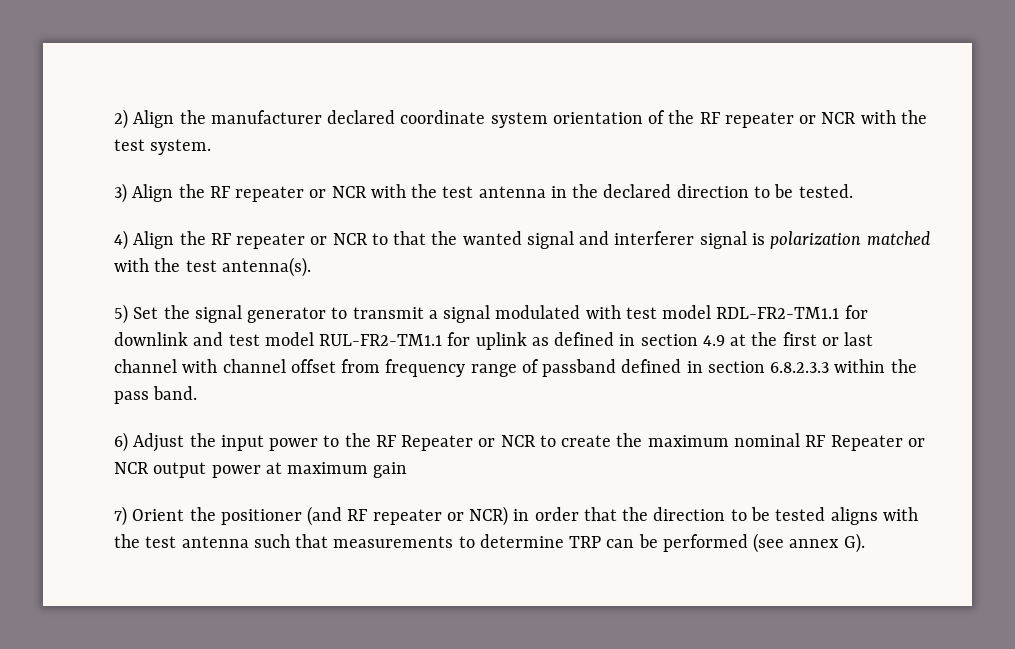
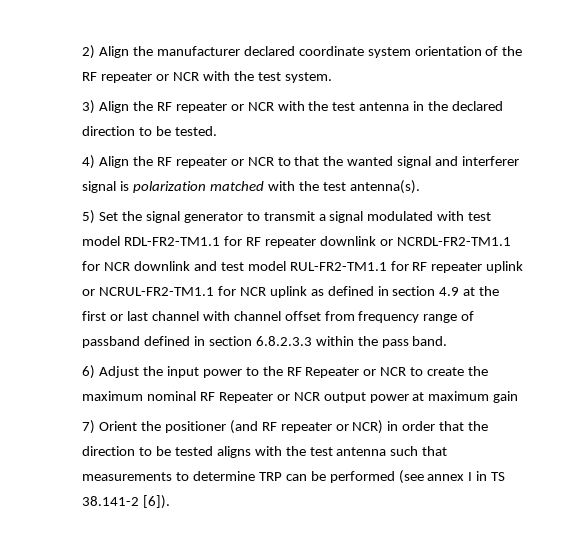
- 5) Set the signal generator to transmit a signal modulated with test model RDL-FR2-TM1.1 for downlink and test model RUL-FR2-TM1.1 for uplink as defined in section 4.9 at the first or last channel with channel offset from frequency range of passband defined in section 6.8.2.3.3 within the pass band.
+ 5) Set the signal generator to transmit a signal modulated with test model RDL-FR2-TM1.1 for RF repeater downlink or NCRDL-FR2-TM1.1 for NCR downlink and test model RUL-FR2-TM1.1 for RF repeater uplink or NCRUL-FR2-TM1.1 for NCR uplink as defined in section 4.9 at the first or last channel with channel offset from frequency range of passband defined in section 6.8.2.3.3 within the pass band.
- 7) Orient the positioner (and RF repeater or NCR) in order that the direction to be tested aligns with the test antenna such that measurements to determine TRP can be performed (see annex G).
+ 7) Orient the positioner (and RF repeater or NCR) in order that the direction to be tested aligns with the test antenna such that measurements to determine TRP can be performed (see annex I in TS 38.141-2 [6]).

